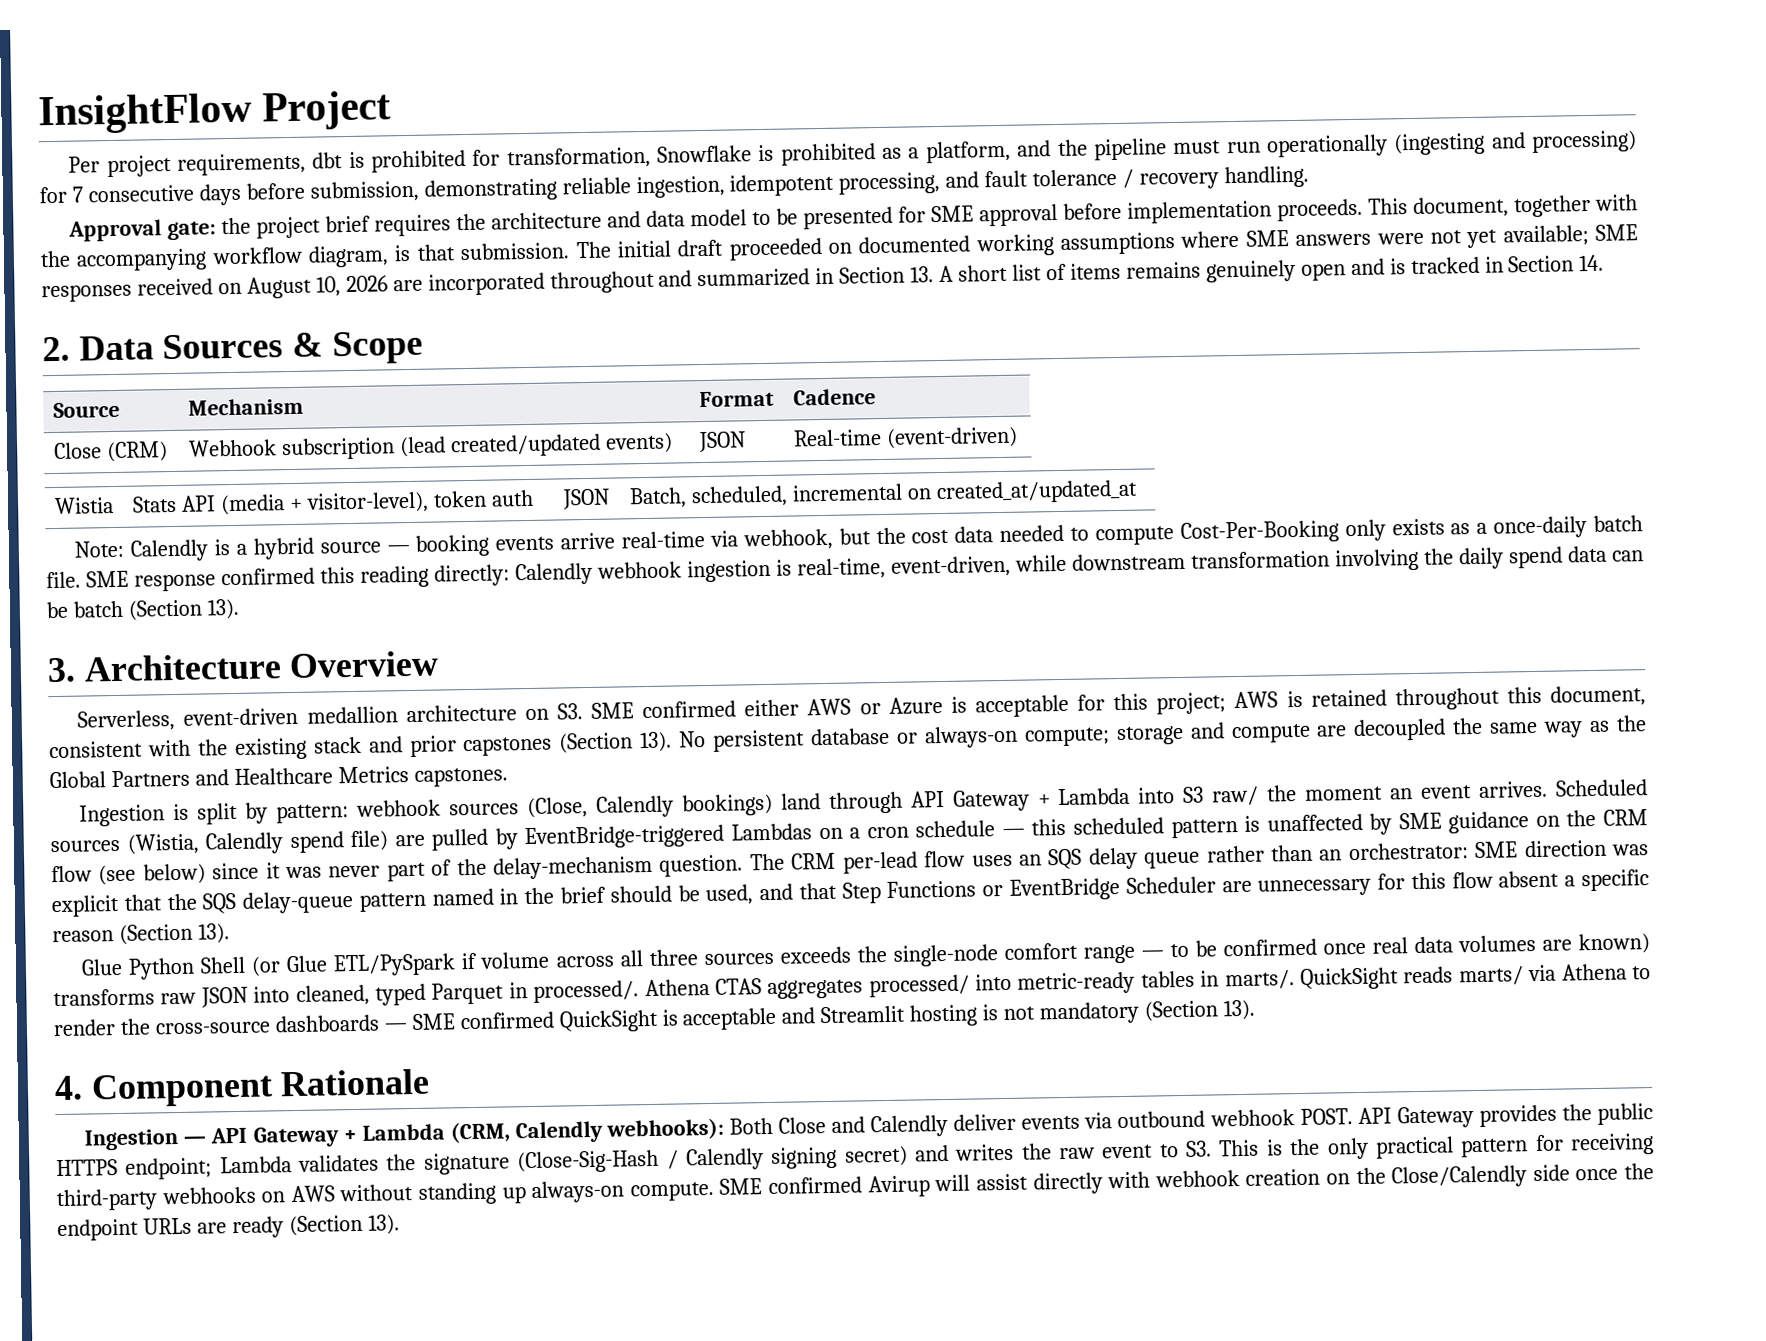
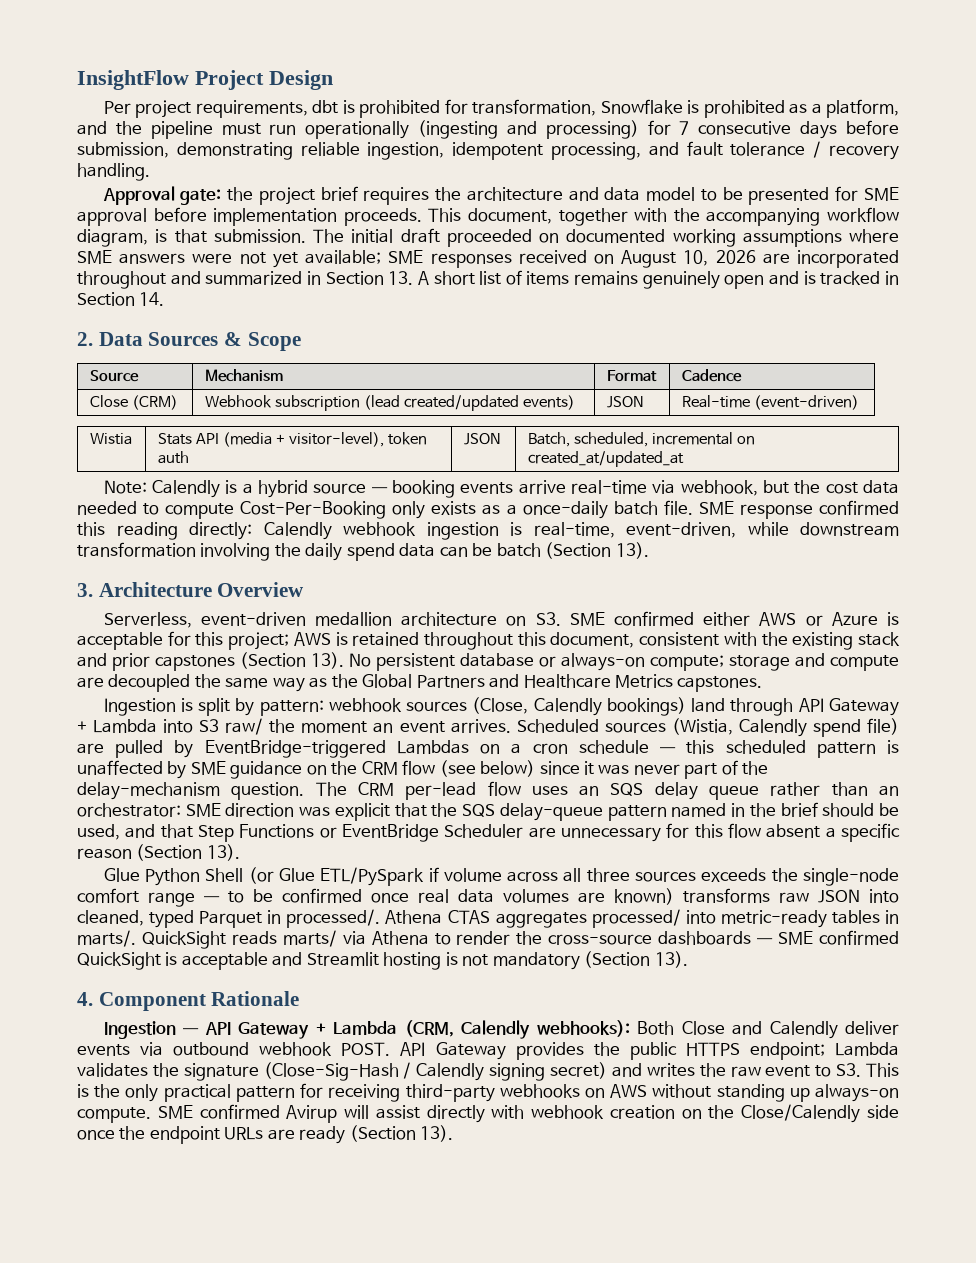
- InsightFlow Project
+ InsightFlow Project Design

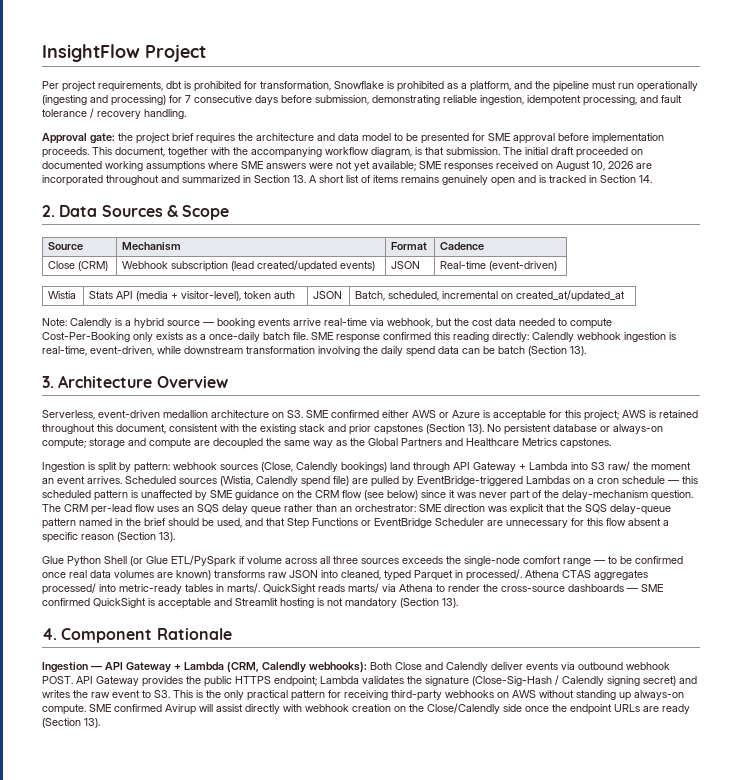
- InsightFlow Project Design
+ InsightFlow Project

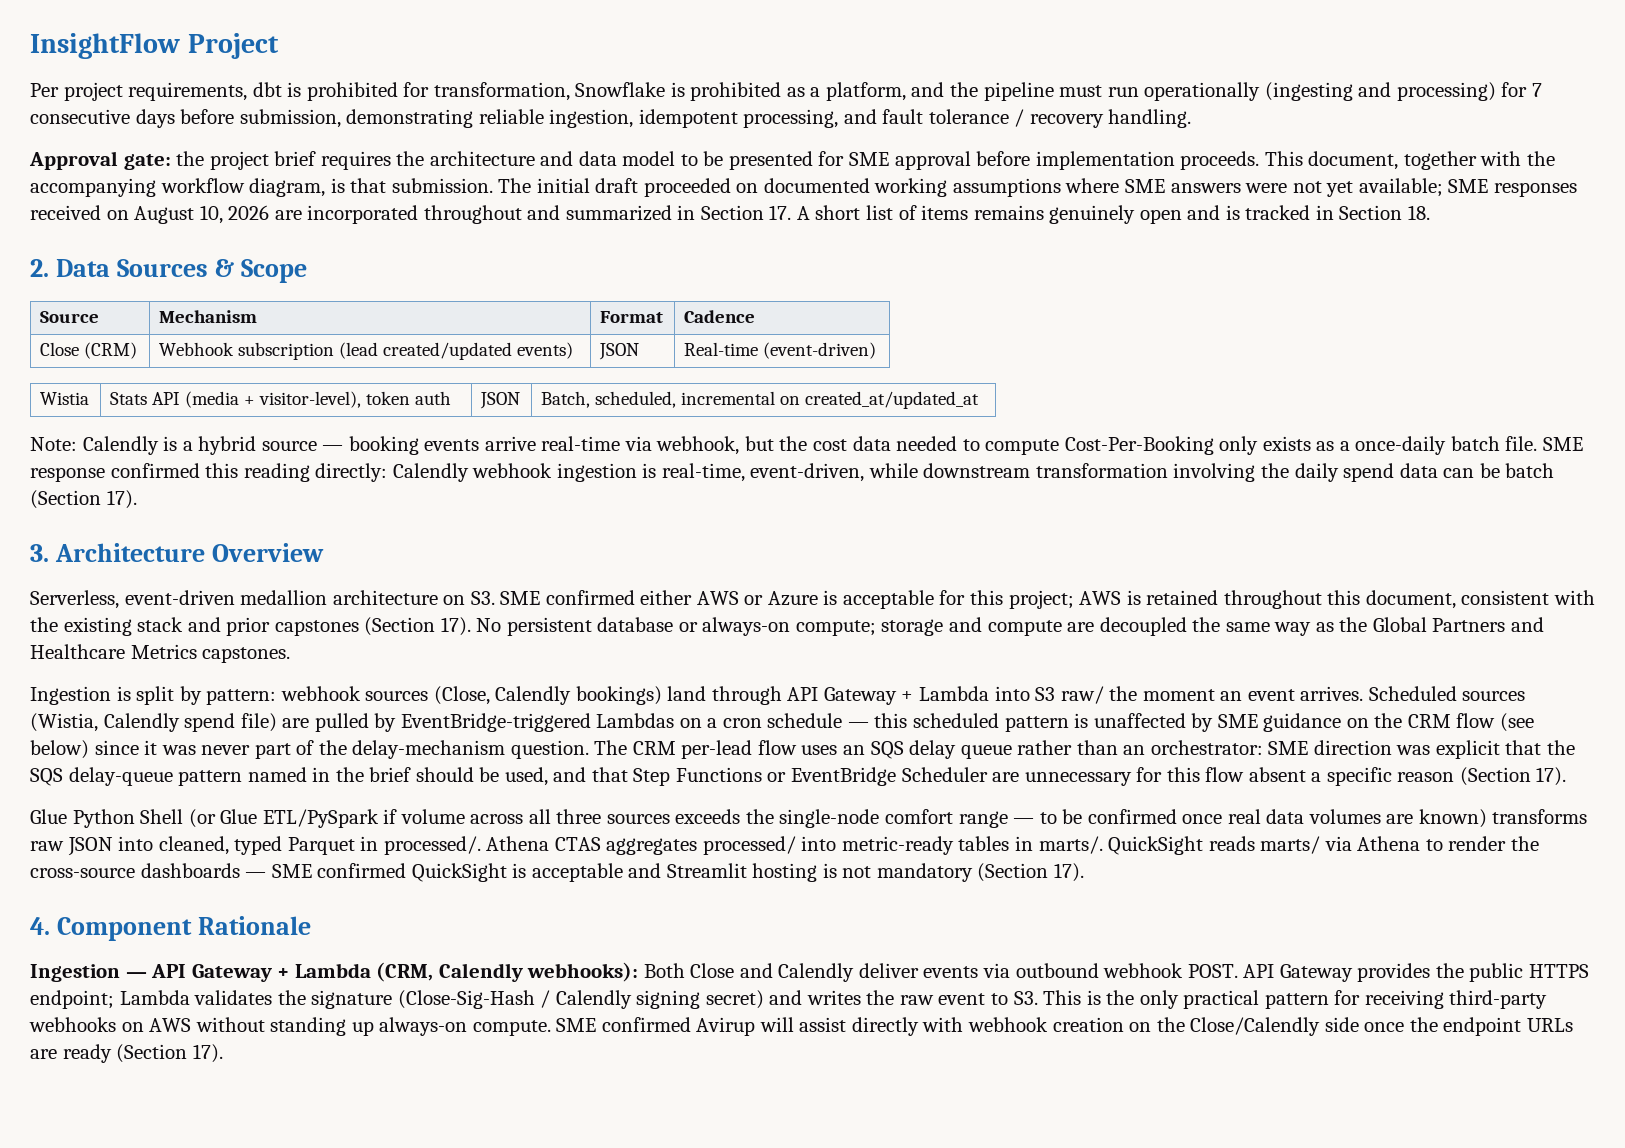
- The initial draft proceeded on documented working assumptions where SME answers were not yet available; SME responses received on August 10, 2026 are incorporated throughout and summarized in Section 13. A short list of items remains genuinely open and is tracked in Section 14.
+ The initial draft proceeded on documented working assumptions where SME answers were not yet available; SME responses received on August 10, 2026 are incorporated throughout and summarized in Section 17. A short list of items remains genuinely open and is tracked in Section 18.
- SME response confirmed this reading directly: Calendly webhook ingestion is real-time, event-driven, while downstream transformation involving the daily spend data can be batch (Section 13).
+ SME response confirmed this reading directly: Calendly webhook ingestion is real-time, event-driven, while downstream transformation involving the daily spend data can be batch (Section 17).
- Serverless, event-driven medallion architecture on S3. SME confirmed either AWS or Azure is acceptable for this project; AWS is retained throughout this document, consistent with the existing stack and prior capstones (Section 13).
+ Serverless, event-driven medallion architecture on S3. SME confirmed either AWS or Azure is acceptable for this project; AWS is retained throughout this document, consistent with the existing stack and prior capstones (Section 17).
- The CRM per-lead flow uses an SQS delay queue rather than an orchestrator: SME direction was explicit that the SQS delay-queue pattern named in the brief should be used, and that Step Functions or EventBridge Scheduler are unnecessary for this flow absent a specific reason (Section 13).
+ The CRM per-lead flow uses an SQS delay queue rather than an orchestrator: SME direction was explicit that the SQS delay-queue pattern named in the brief should be used, and that Step Functions or EventBridge Scheduler are unnecessary for this flow absent a specific reason (Section 17).
- QuickSight reads marts/ via Athena to render the cross-source dashboards — SME confirmed QuickSight is acceptable and Streamlit hosting is not mandatory (Section 13).
+ QuickSight reads marts/ via Athena to render the cross-source dashboards — SME confirmed QuickSight is acceptable and Streamlit hosting is not mandatory (Section 17).
- SME confirmed Avirup will assist directly with webhook creation on the Close/Calendly side once the endpoint URLs are ready (Section 13).
+ SME confirmed Avirup will assist directly with webhook creation on the Close/Calendly side once the endpoint URLs are ready (Section 17).

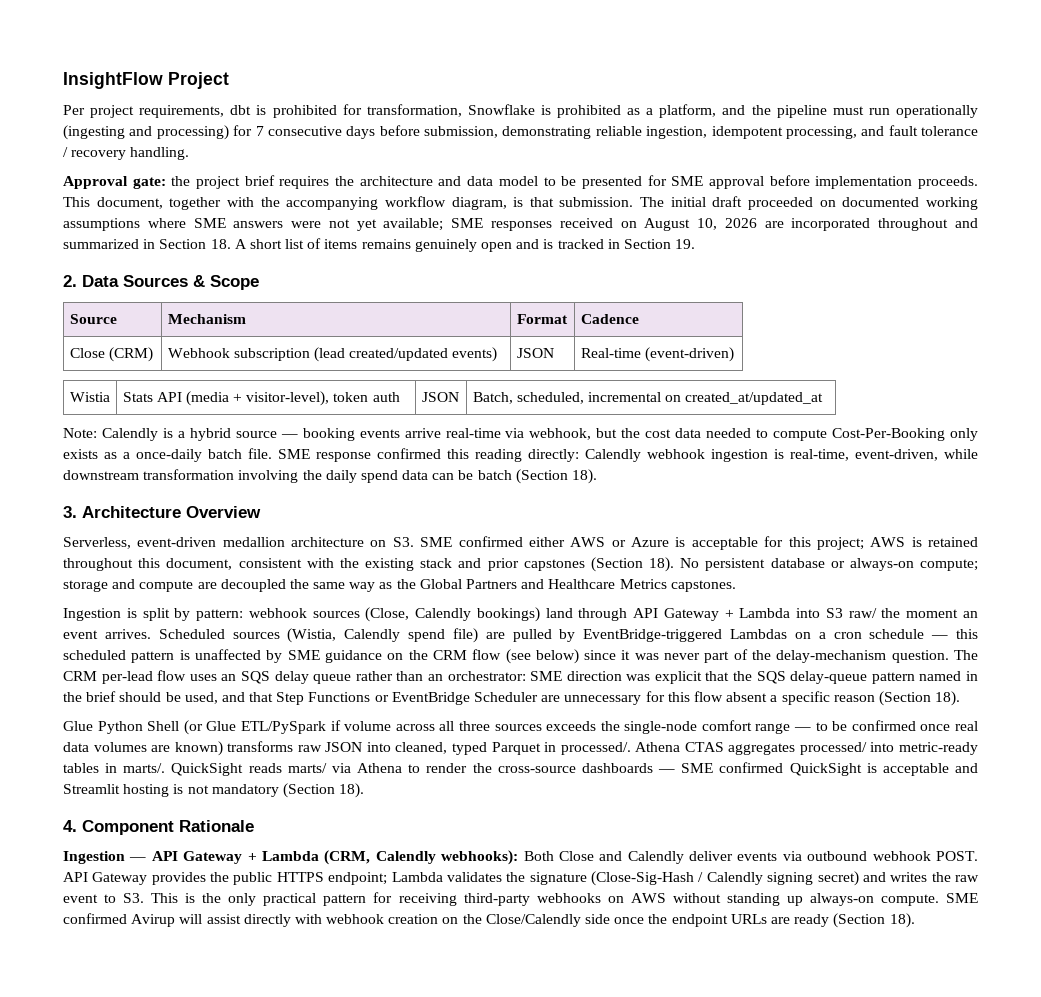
- The initial draft proceeded on documented working assumptions where SME answers were not yet available; SME responses received on August 10, 2026 are incorporated throughout and summarized in Section 17. A short list of items remains genuinely open and is tracked in Section 18.
+ The initial draft proceeded on documented working assumptions where SME answers were not yet available; SME responses received on August 10, 2026 are incorporated throughout and summarized in Section 18. A short list of items remains genuinely open and is tracked in Section 19.
- SME response confirmed this reading directly: Calendly webhook ingestion is real-time, event-driven, while downstream transformation involving the daily spend data can be batch (Section 17).
+ SME response confirmed this reading directly: Calendly webhook ingestion is real-time, event-driven, while downstream transformation involving the daily spend data can be batch (Section 18).
- Serverless, event-driven medallion architecture on S3. SME confirmed either AWS or Azure is acceptable for this project; AWS is retained throughout this document, consistent with the existing stack and prior capstones (Section 17).
+ Serverless, event-driven medallion architecture on S3. SME confirmed either AWS or Azure is acceptable for this project; AWS is retained throughout this document, consistent with the existing stack and prior capstones (Section 18).
- The CRM per-lead flow uses an SQS delay queue rather than an orchestrator: SME direction was explicit that the SQS delay-queue pattern named in the brief should be used, and that Step Functions or EventBridge Scheduler are unnecessary for this flow absent a specific reason (Section 17).
+ The CRM per-lead flow uses an SQS delay queue rather than an orchestrator: SME direction was explicit that the SQS delay-queue pattern named in the brief should be used, and that Step Functions or EventBridge Scheduler are unnecessary for this flow absent a specific reason (Section 18).
- QuickSight reads marts/ via Athena to render the cross-source dashboards — SME confirmed QuickSight is acceptable and Streamlit hosting is not mandatory (Section 17).
+ QuickSight reads marts/ via Athena to render the cross-source dashboards — SME confirmed QuickSight is acceptable and Streamlit hosting is not mandatory (Section 18).
- SME confirmed Avirup will assist directly with webhook creation on the Close/Calendly side once the endpoint URLs are ready (Section 17).
+ SME confirmed Avirup will assist directly with webhook creation on the Close/Calendly side once the endpoint URLs are ready (Section 18).

